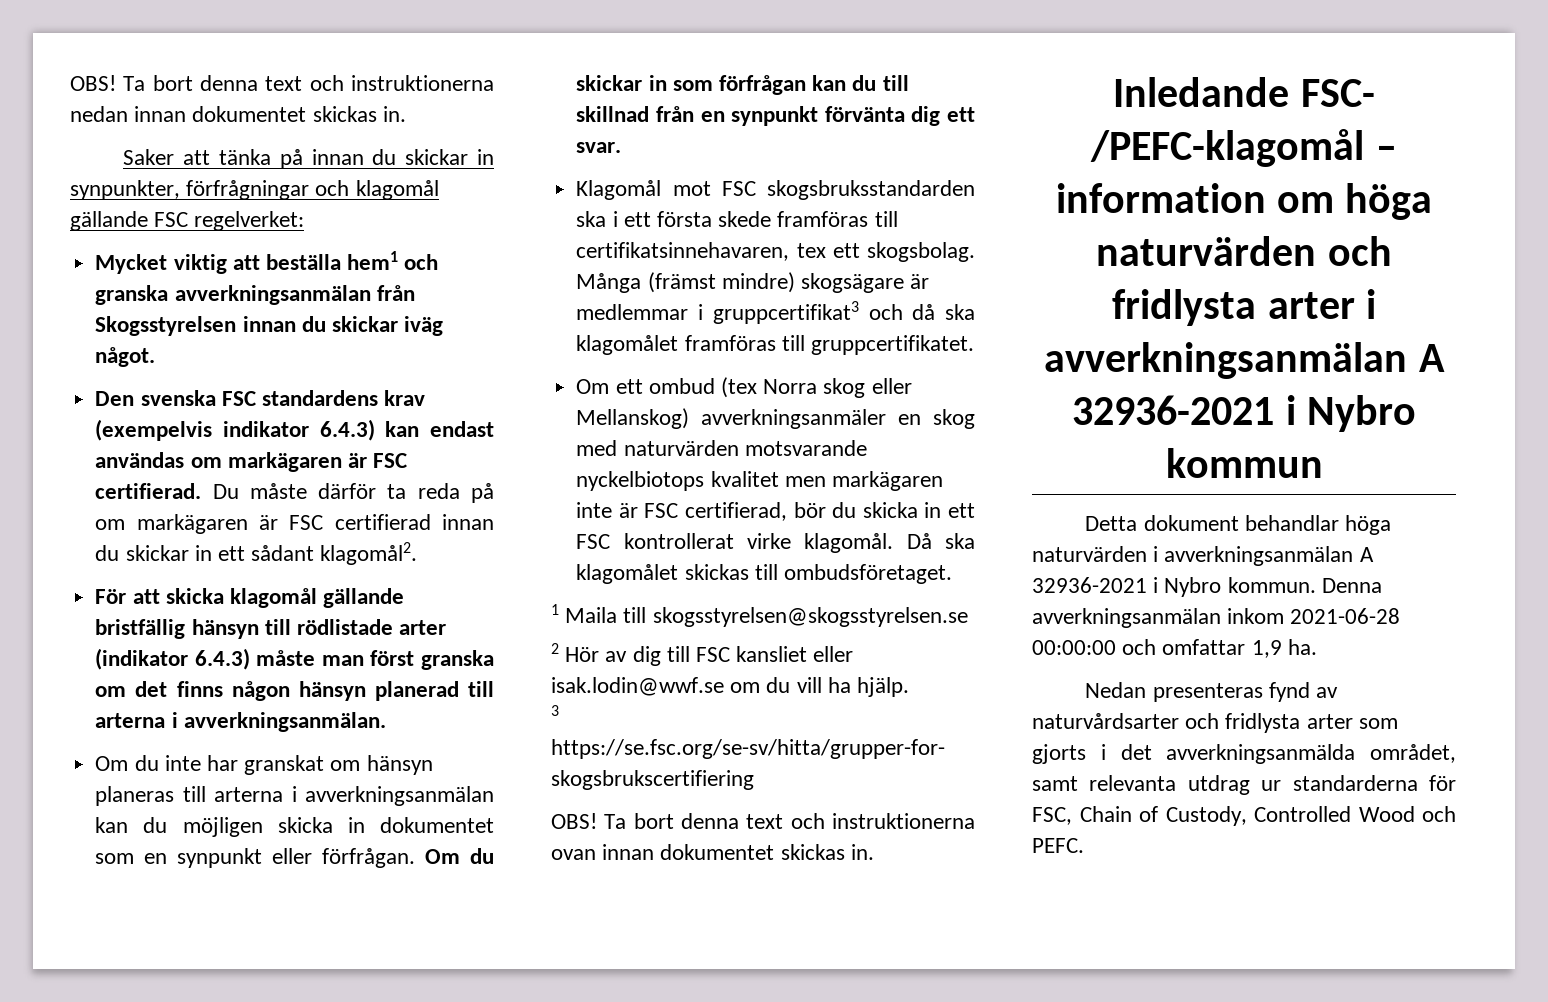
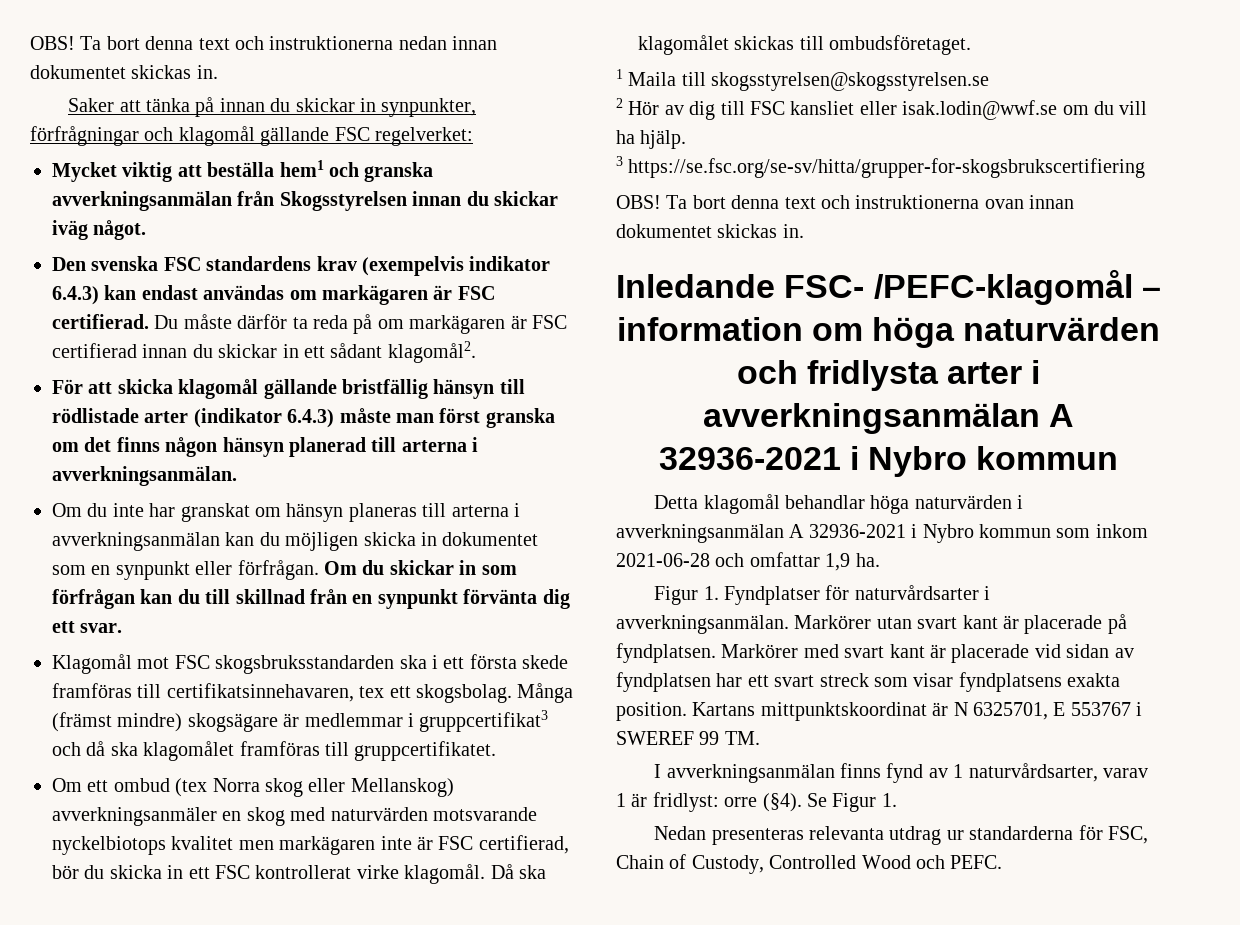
- Detta dokument behandlar höga naturvärden i avverkningsanmälan A 32936-2021 i Nybro kommun. Denna avverkningsanmälan inkom 2021-06-28 00:00:00 och omfattar 1,9 ha.
+ Detta klagomål behandlar höga naturvärden i avverkningsanmälan A 32936-2021 i Nybro kommun som inkom 2021-06-28 och omfattar 1,9 ha.
- Nedan presenteras fynd av naturvårdsarter och fridlysta arter som gjorts i det avverkningsanmälda området, samt relevanta utdrag ur standarderna för FSC, Chain of Custody, Controlled Wood och PEFC.
+ Figur 1. Fyndplatser för naturvårdsarter i avverkningsanmälan. Markörer utan svart kant är placerade på fyndplatsen. Markörer med svart kant är placerade vid sidan av fyndplatsen har ett svart streck som visar fyndplatsens exakta position. Kartans mittpunktskoordinat är N 6325701, E 553767 i SWEREF 99 TM.
+ I avverkningsanmälan finns fynd av 1 naturvårdsarter, varav 1 är fridlyst: orre (§4). Se Figur 1.
+ Nedan presenteras relevanta utdrag ur standarderna för FSC, Chain of Custody, Controlled Wood och PEFC.

